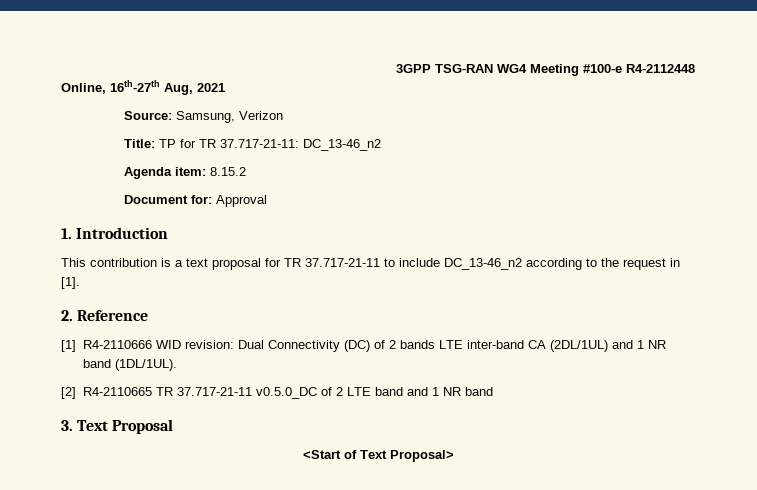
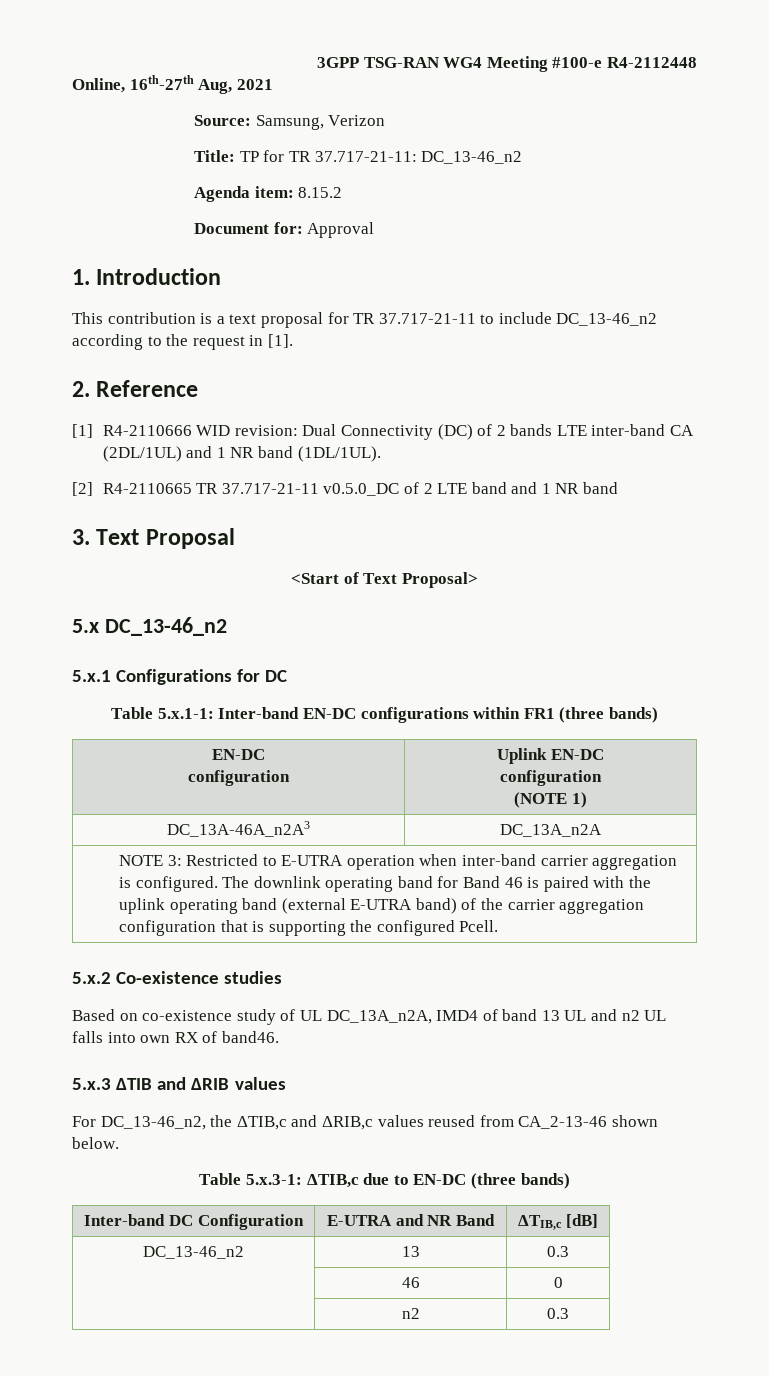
+ 5.x DC_13-46_n2
+ 5.x.1 Configurations for DC
+ Table 5.x.1-1: Inter-band EN-DC configurations within FR1 (three bands)
+ EN-DC
+ configuration | Uplink EN-DC
+ configuration
+ (NOTE 1)
+ DC_13A-46A_n2A3 | DC_13A_n2A
+ NOTE 3: Restricted to E-UTRA operation when inter-band carrier aggregation is configured. The downlink operating band for Band 46 is paired with the uplink operating band (external E-UTRA band) of the carrier aggregation configuration that is supporting the configured Pcell.
+ 5.x.2 Co-existence studies
+ Based on co-existence study of UL DC_13A_n2A, IMD4 of band 13 UL and n2 UL falls into own RX of band46.
+ 5.x.3 ∆TIB and ∆RIB values
+ For DC_13-46_n2, the ΔTIB,c and ΔRIB,c values reused from CA_2-13-46 shown below.
+ Table 5.x.3-1: ΔTIB,c due to EN-DC (three bands)
+ Inter-band DC Configuration | E-UTRA and NR Band | ΔTIB,c [dB]
+ DC_13-46_n2 | 13 | 0.3
+ | 46 | 0
+ | n2 | 0.3

